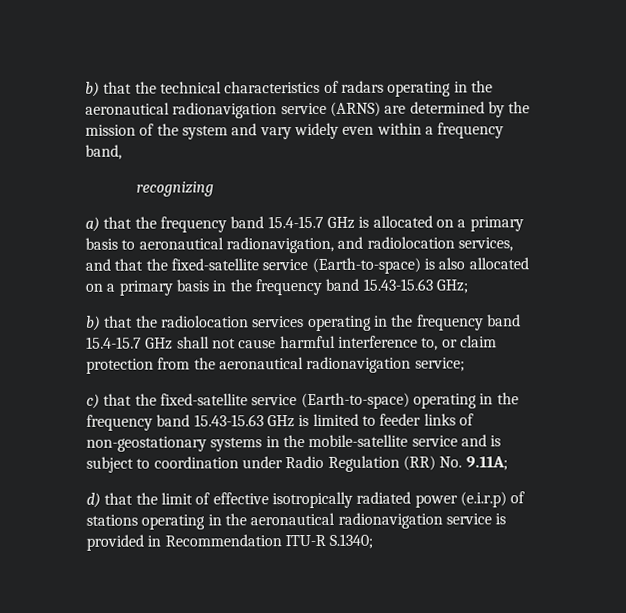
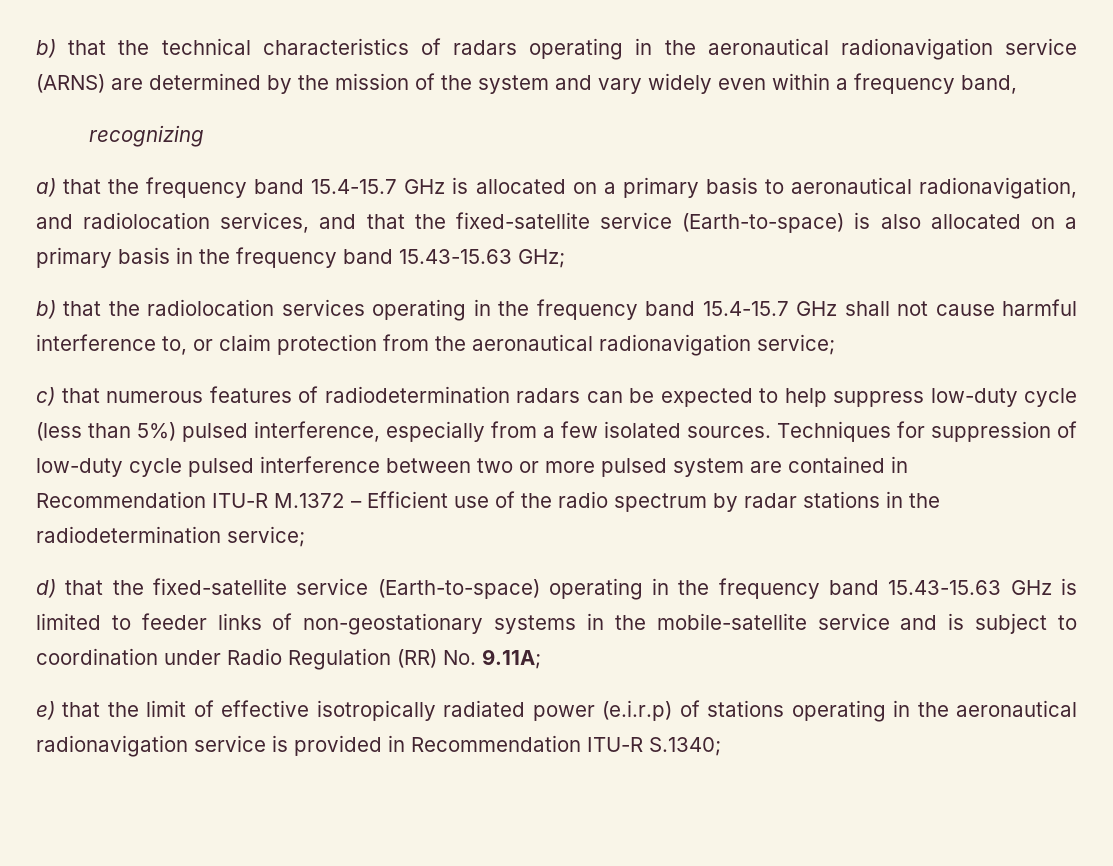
- c) that the fixed-satellite service (Earth-to-space) operating in the frequency band 15.43-15.63 GHz is limited to feeder links of non-geostationary systems in the mobile-satellite service and is subject to coordination under Radio Regulation (RR) No. 9.11A;
+ c) that numerous features of radiodetermination radars can be expected to help suppress low-duty cycle (less than 5%) pulsed interference, especially from a few isolated sources. Techniques for suppression of low-duty cycle pulsed interference between two or more pulsed system are contained in Recommendation ITU-R M.1372 – Efficient use of the radio spectrum by radar stations in the radiodetermination service;
+ d) that the fixed-satellite service (Earth-to-space) operating in the frequency band 15.43-15.63 GHz is limited to feeder links of non-geostationary systems in the mobile-satellite service and is subject to coordination under Radio Regulation (RR) No. 9.11A;
- d) that the limit of effective isotropically radiated power (e.i.r.p) of stations operating in the aeronautical radionavigation service is provided in Recommendation ITU-R S.1340;
+ e) that the limit of effective isotropically radiated power (e.i.r.p) of stations operating in the aeronautical radionavigation service is provided in Recommendation ITU-R S.1340;

